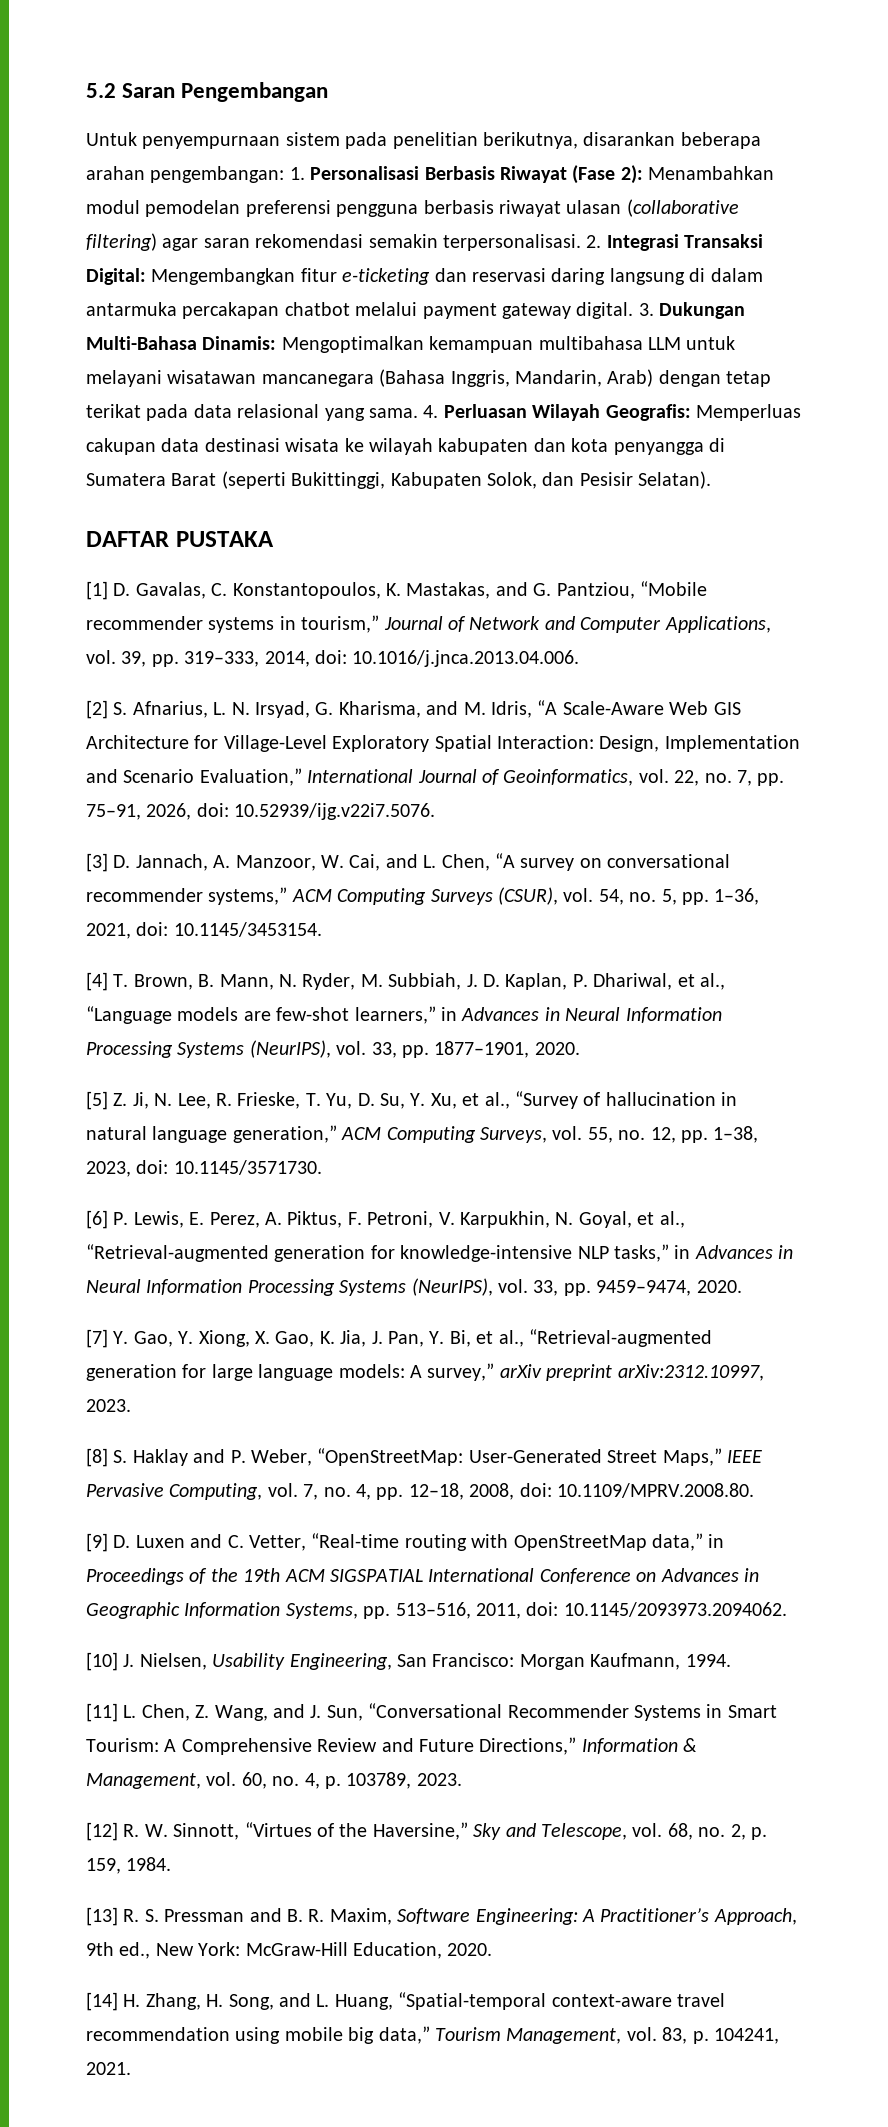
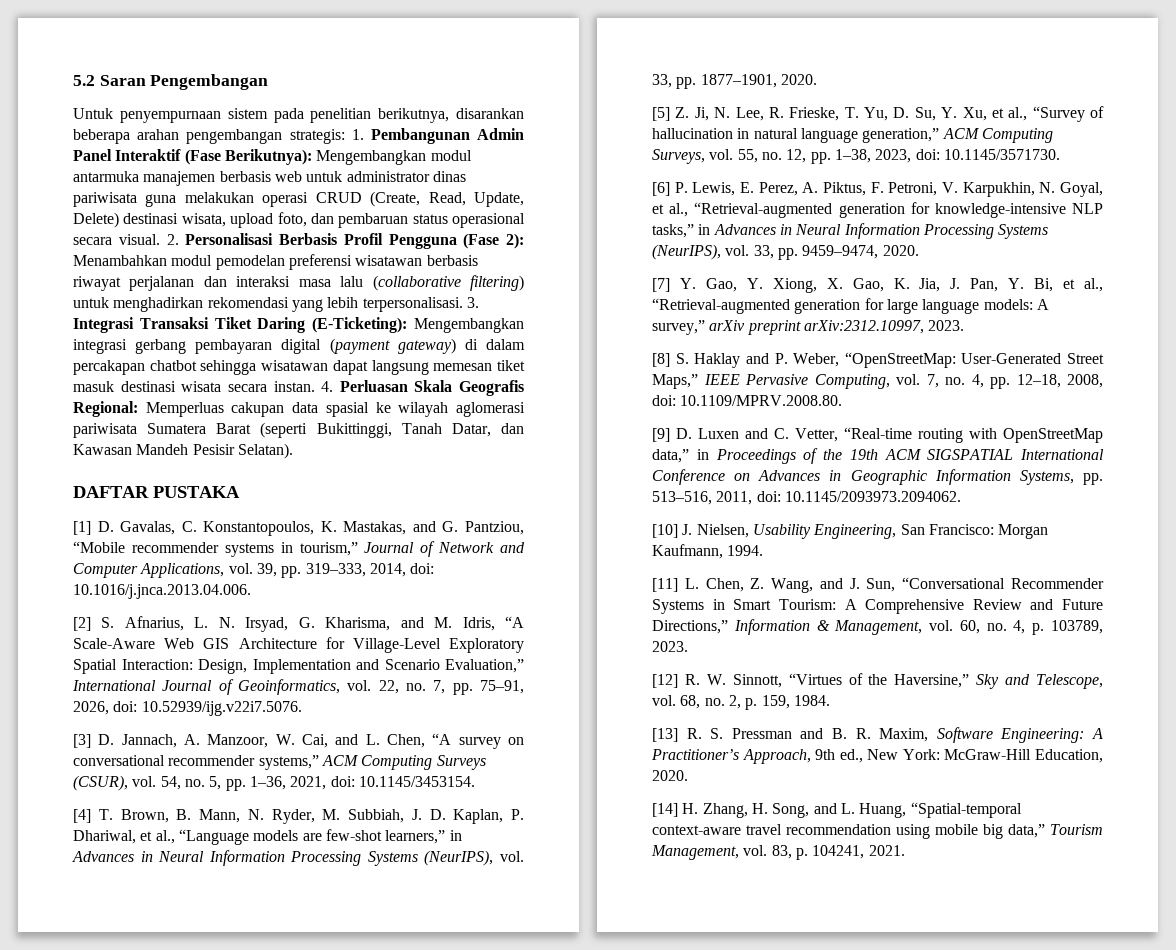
- Untuk penyempurnaan sistem pada penelitian berikutnya, disarankan beberapa arahan pengembangan: 1. Personalisasi Berbasis Riwayat (Fase 2): Menambahkan modul pemodelan preferensi pengguna berbasis riwayat ulasan (collaborative filtering) agar saran rekomendasi semakin terpersonalisasi. 2. Integrasi Transaksi Digital: Mengembangkan fitur e-ticketing dan reservasi daring langsung di dalam antarmuka percakapan chatbot melalui payment gateway digital. 3. Dukungan Multi-Bahasa Dinamis: Mengoptimalkan kemampuan multibahasa LLM untuk melayani wisatawan mancanegara (Bahasa Inggris, Mandarin, Arab) dengan tetap terikat pada data relasional yang sama. 4. Perluasan Wilayah Geografis: Memperluas cakupan data destinasi wisata ke wilayah kabupaten dan kota penyangga di Sumatera Barat (seperti Bukittinggi, Kabupaten Solok, dan Pesisir Selatan).
+ Untuk penyempurnaan sistem pada penelitian berikutnya, disarankan beberapa arahan pengembangan strategis: 1. Pembangunan Admin Panel Interaktif (Fase Berikutnya): Mengembangkan modul antarmuka manajemen berbasis web untuk administrator dinas pariwisata guna melakukan operasi CRUD (Create, Read, Update, Delete) destinasi wisata, upload foto, dan pembaruan status operasional secara visual. 2. Personalisasi Berbasis Profil Pengguna (Fase 2): Menambahkan modul pemodelan preferensi wisatawan berbasis riwayat perjalanan dan interaksi masa lalu (collaborative filtering) untuk menghadirkan rekomendasi yang lebih terpersonalisasi. 3. Integrasi Transaksi Tiket Daring (E-Ticketing): Mengembangkan integrasi gerbang pembayaran digital (payment gateway) di dalam percakapan chatbot sehingga wisatawan dapat langsung memesan tiket masuk destinasi wisata secara instan. 4. Perluasan Skala Geografis Regional: Memperluas cakupan data spasial ke wilayah aglomerasi pariwisata Sumatera Barat (seperti Bukittinggi, Tanah Datar, dan Kawasan Mandeh Pesisir Selatan).

